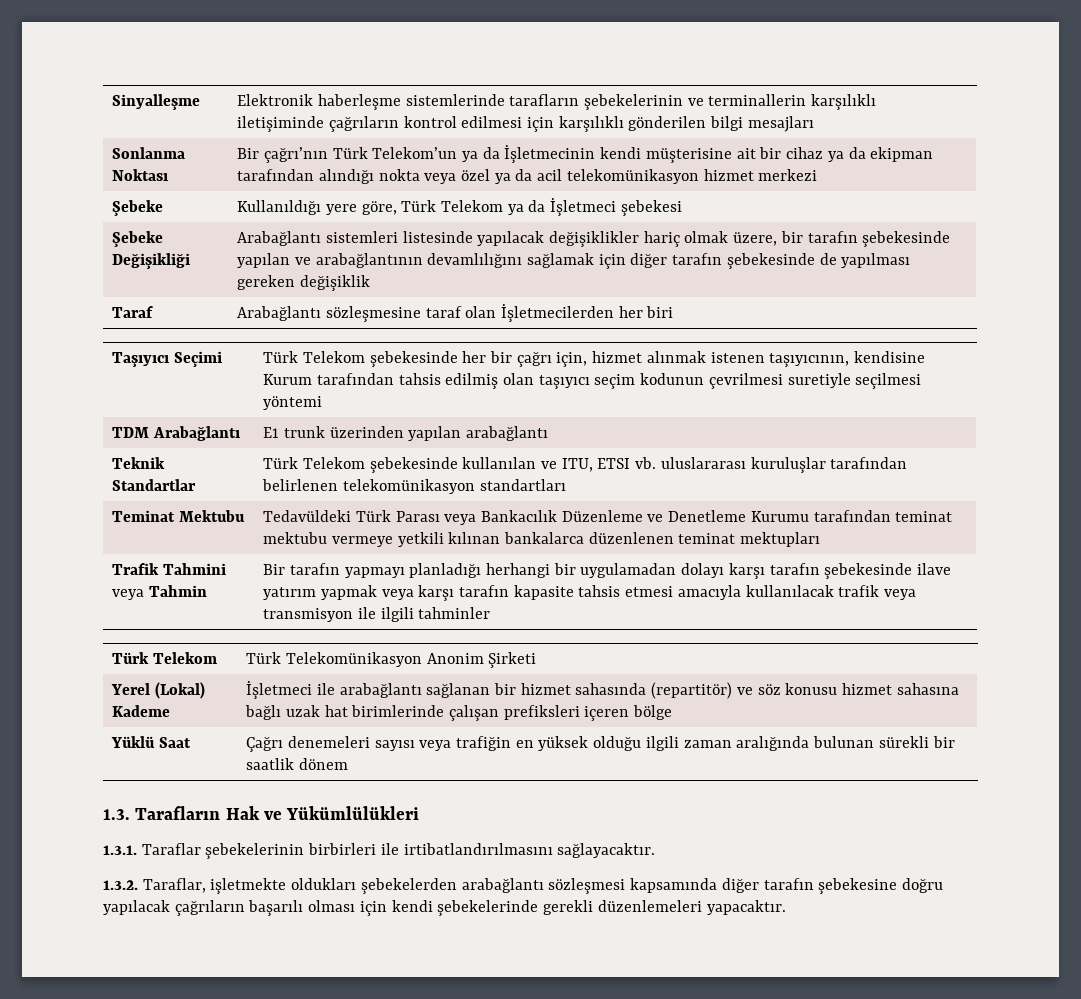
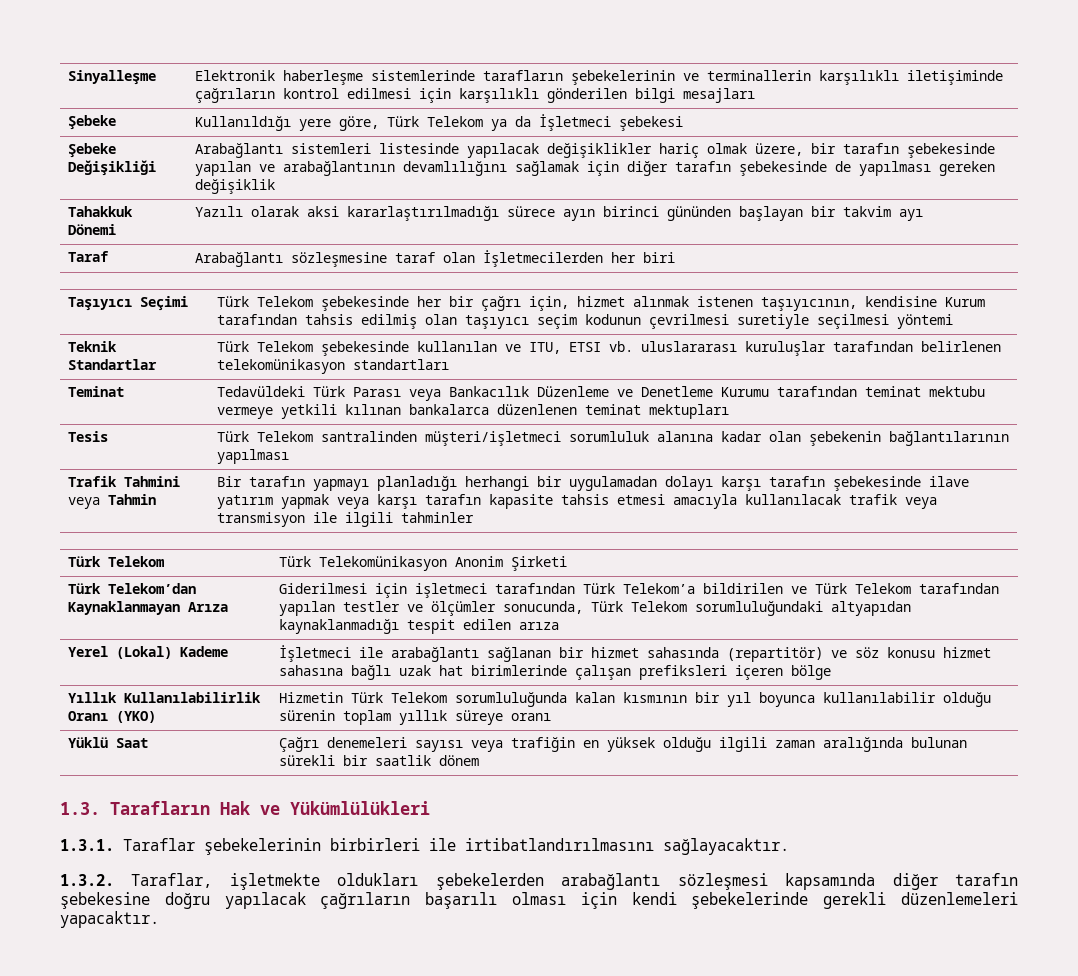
- Sonlanma Noktası | Bir çağrı’nın Türk Telekom’un ya da İşletmecinin kendi müşterisine ait bir cihaz ya da ekipman tarafından alındığı nokta veya özel ya da acil telekomünikasyon hizmet merkezi
+ Tahakkuk Dönemi | Yazılı olarak aksi kararlaştırılmadığı sürece ayın birinci gününden başlayan bir takvim ayı
- TDM Arabağlantı | E1 trunk üzerinden yapılan arabağlantı
- Teminat Mektubu | Tedavüldeki Türk Parası veya Bankacılık Düzenleme ve Denetleme Kurumu tarafından teminat mektubu vermeye yetkili kılınan bankalarca düzenlenen teminat mektupları
+ Teminat | Tedavüldeki Türk Parası veya Bankacılık Düzenleme ve Denetleme Kurumu tarafından teminat mektubu vermeye yetkili kılınan bankalarca düzenlenen teminat mektupları
+ Tesis | Türk Telekom santralinden müşteri/işletmeci sorumluluk alanına kadar olan şebekenin bağlantılarının yapılması
+ Türk Telekom’dan Kaynaklanmayan Arıza | Giderilmesi için işletmeci tarafından Türk Telekom’a bildirilen ve Türk Telekom tarafından yapılan testler ve ölçümler sonucunda, Türk Telekom sorumluluğundaki altyapıdan kaynaklanmadığı tespit edilen arıza
+ Yıllık Kullanılabilirlik Oranı (YKO) | Hizmetin Türk Telekom sorumluluğunda kalan kısmının bir yıl boyunca kullanılabilir olduğu sürenin toplam yıllık süreye oranı

